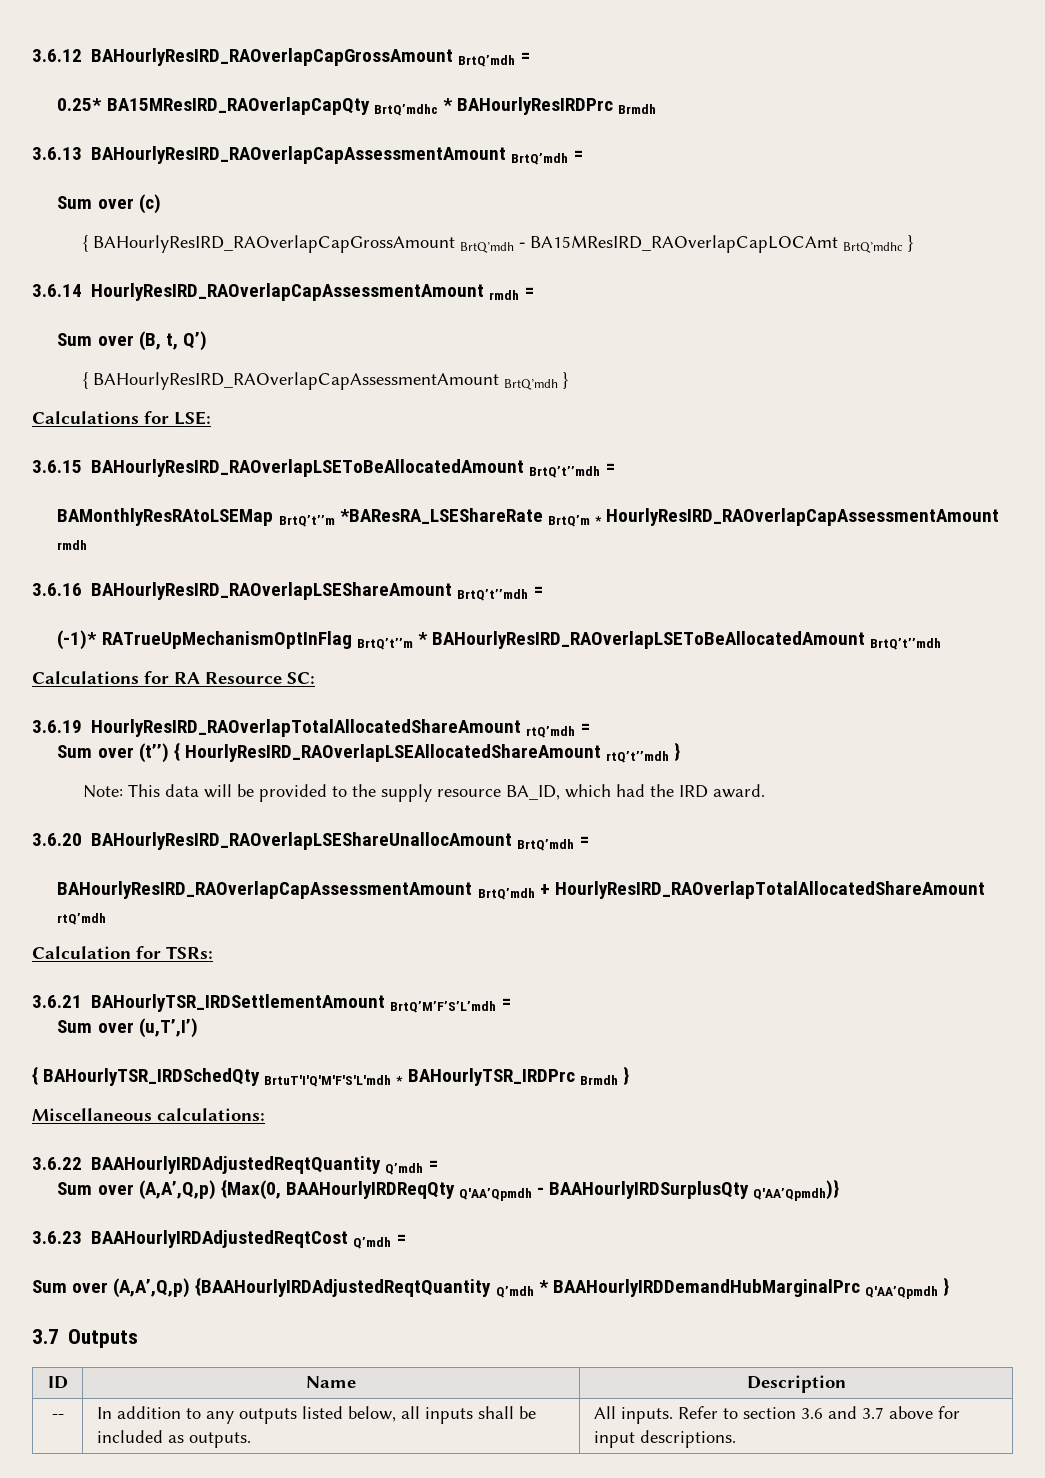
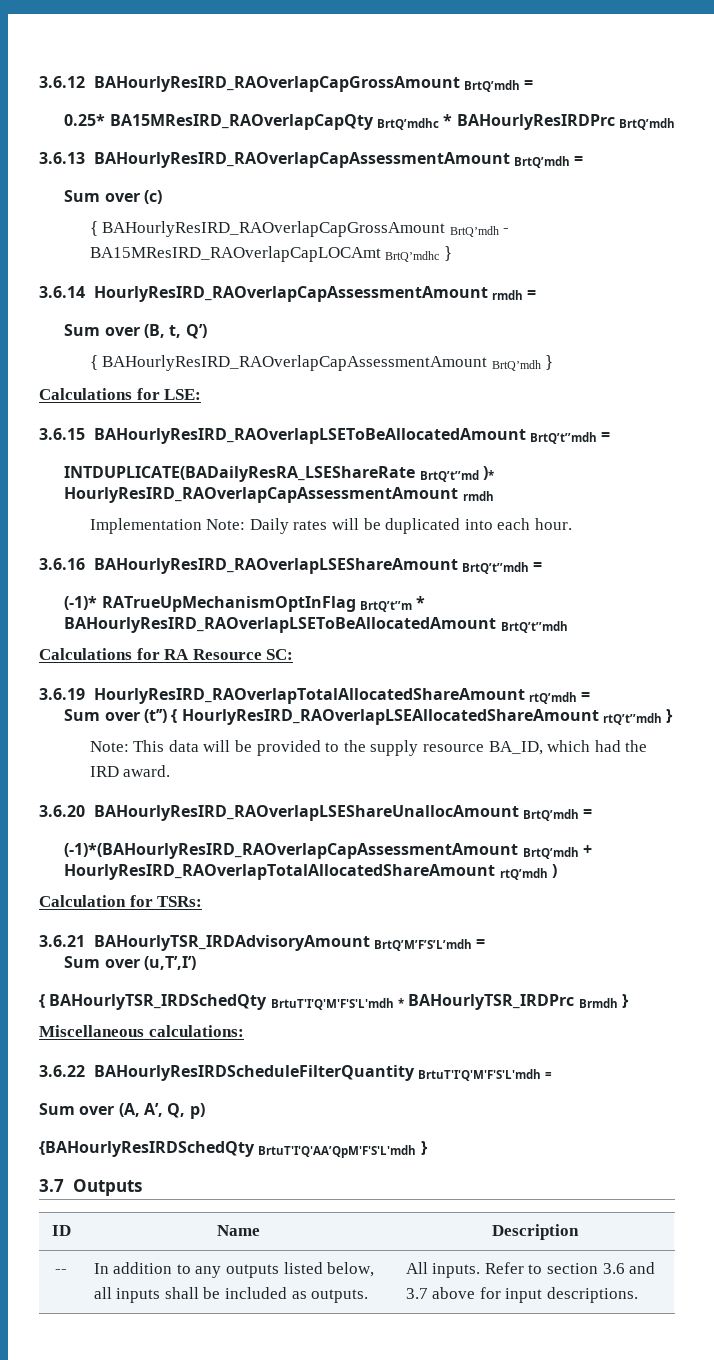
- 0.25* BA15MResIRD_RAOverlapCapQty BrtQ’mdhc * BAHourlyResIRDPrc Brmdh
+ 0.25* BA15MResIRD_RAOverlapCapQty BrtQ’mdhc * BAHourlyResIRDPrc BrtQ’mdh
- BAMonthlyResRAtoLSEMap BrtQ’t’’m *BAResRA_LSEShareRate BrtQ’m * HourlyResIRD_RAOverlapCapAssessmentAmount rmdh
+ INTDUPLICATE(BADailyResRA_LSEShareRate BrtQ’t’’md )* HourlyResIRD_RAOverlapCapAssessmentAmount rmdh
+ Implementation Note: Daily rates will be duplicated into each hour.
- BAHourlyResIRD_RAOverlapCapAssessmentAmount BrtQ’mdh + HourlyResIRD_RAOverlapTotalAllocatedShareAmount rtQ’mdh
+ (-1)*(BAHourlyResIRD_RAOverlapCapAssessmentAmount BrtQ’mdh + HourlyResIRD_RAOverlapTotalAllocatedShareAmount rtQ’mdh )
- 3.6.21 BAHourlyTSR_IRDSettlementAmount BrtQ’M’F’S’L’mdh =
+ 3.6.21 BAHourlyTSR_IRDAdvisoryAmount BrtQ’M’F’S’L’mdh =
- 3.6.22 BAAHourlyIRDAdjustedReqtQuantity Q’mdh =
- Sum over (A,A’,Q,p) {Max(0, BAAHourlyIRDReqQty Q'AA’Qpmdh - BAAHourlyIRDSurplusQty Q'AA’Qpmdh)}
- 3.6.23 BAAHourlyIRDAdjustedReqtCost Q’mdh =
- Sum over (A,A’,Q,p) {BAAHourlyIRDAdjustedReqtQuantity Q’mdh * BAAHourlyIRDDemandHubMarginalPrc Q'AA’Qpmdh }
+ 3.6.22 BAHourlyResIRDScheduleFilterQuantity BrtuT'I'Q'M'F'S'L'mdh =
+ Sum over (A, A’, Q, p)
+ {BAHourlyResIRDSchedQty BrtuT'I'Q'AA’QpM'F'S'L'mdh }

